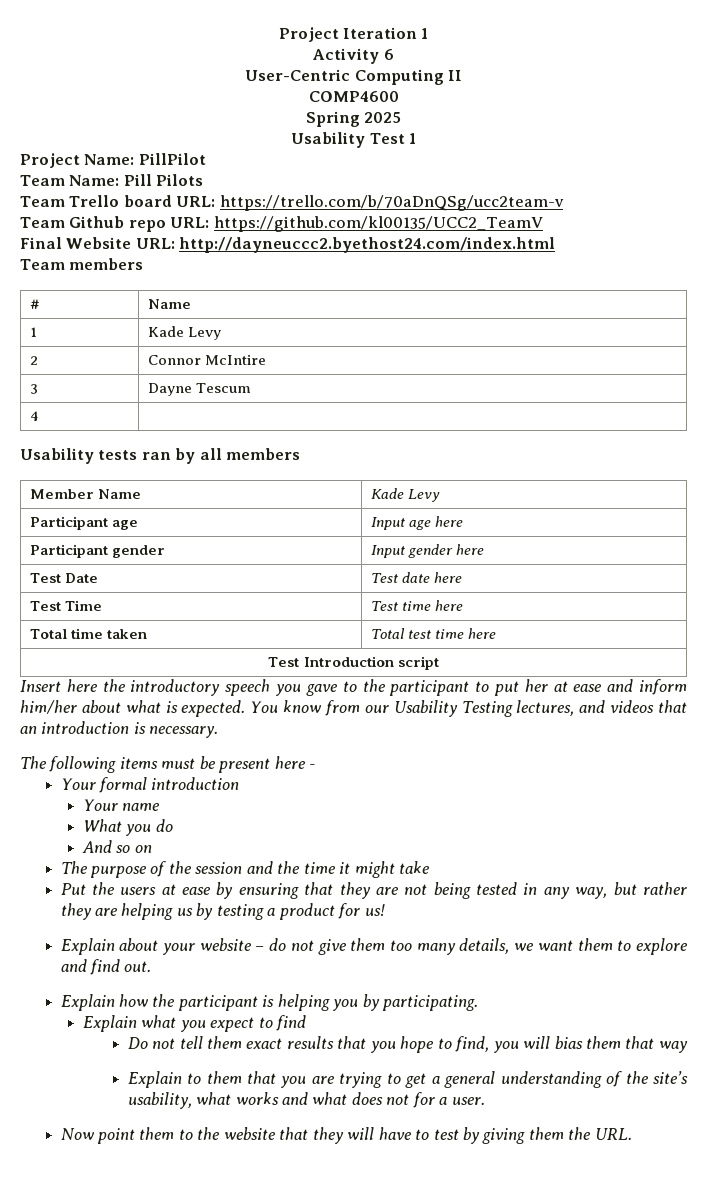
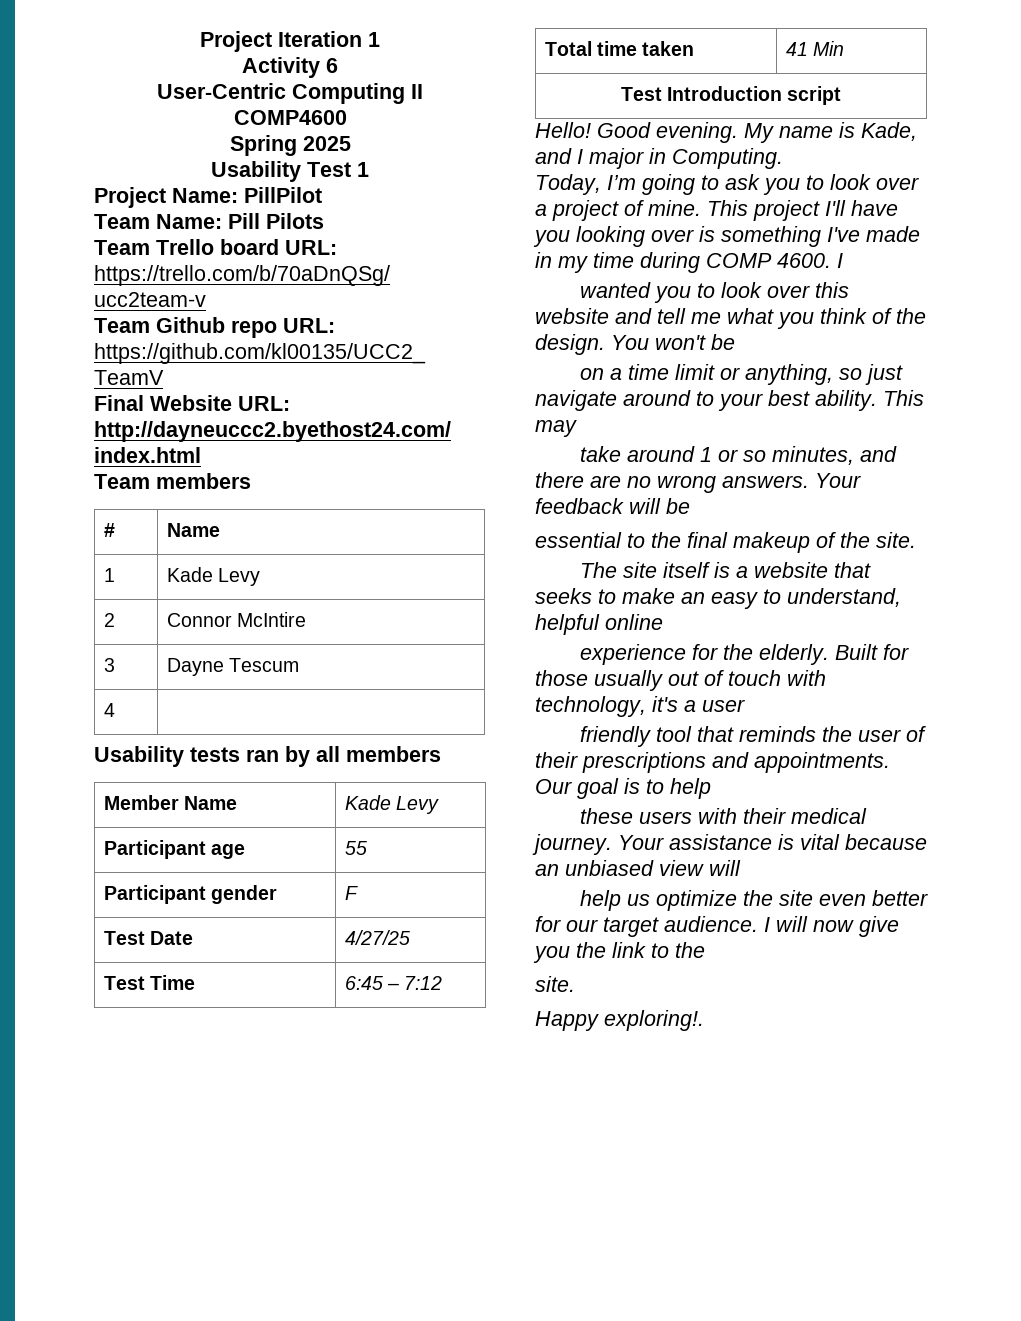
- Participant age | Input age here
+ Participant age | 55
- Participant gender | Input gender here
+ Participant gender | F
- Test Date | Test date here
+ Test Date | 4/27/25
- Test Time | Test time here
+ Test Time | 6:45 – 7:12
- Total time taken | Total test time here
+ Total time taken | 41 Min
- Insert here the introductory speech you gave to the participant to put her at ease and inform him/her about what is expected. You know from our Usability Testing lectures, and videos that an introduction is necessary.
- The following items must be present here -
- Your formal introduction
- Your name
- What you do
- And so on
- The purpose of the session and the time it might take
- Put the users at ease by ensuring that they are not being tested in any way, but rather they are helping us by testing a product for us!
- Explain about your website – do not give them too many details, we want them to explore and find out.
- Explain how the participant is helping you by participating.
- Explain what you expect to find
- Do not tell them exact results that you hope to find, you will bias them that way
- Explain to them that you are trying to get a general understanding of the site’s usability, what works and what does not for a user.
- Now point them to the website that they will have to test by giving them the URL.
+ Hello! Good evening. My name is Kade, and I major in Computing.
+ Today, I’m going to ask you to look over a project of mine. This project I'll have you looking over is something I've made in my time during COMP 4600. I
+ wanted you to look over this website and tell me what you think of the design. You won't be
+ on a time limit or anything, so just navigate around to your best ability. This may
+ take around 1 or so minutes, and there are no wrong answers. Your feedback will be
+ essential to the final makeup of the site.
+ The site itself is a website that seeks to make an easy to understand, helpful online
+ experience for the elderly. Built for those usually out of touch with technology, it's a user
+ friendly tool that reminds the user of their prescriptions and appointments. Our goal is to help
+ these users with their medical journey. Your assistance is vital because an unbiased view will
+ help us optimize the site even better for our target audience. I will now give you the link to the
+ site.
+ Happy exploring!.

